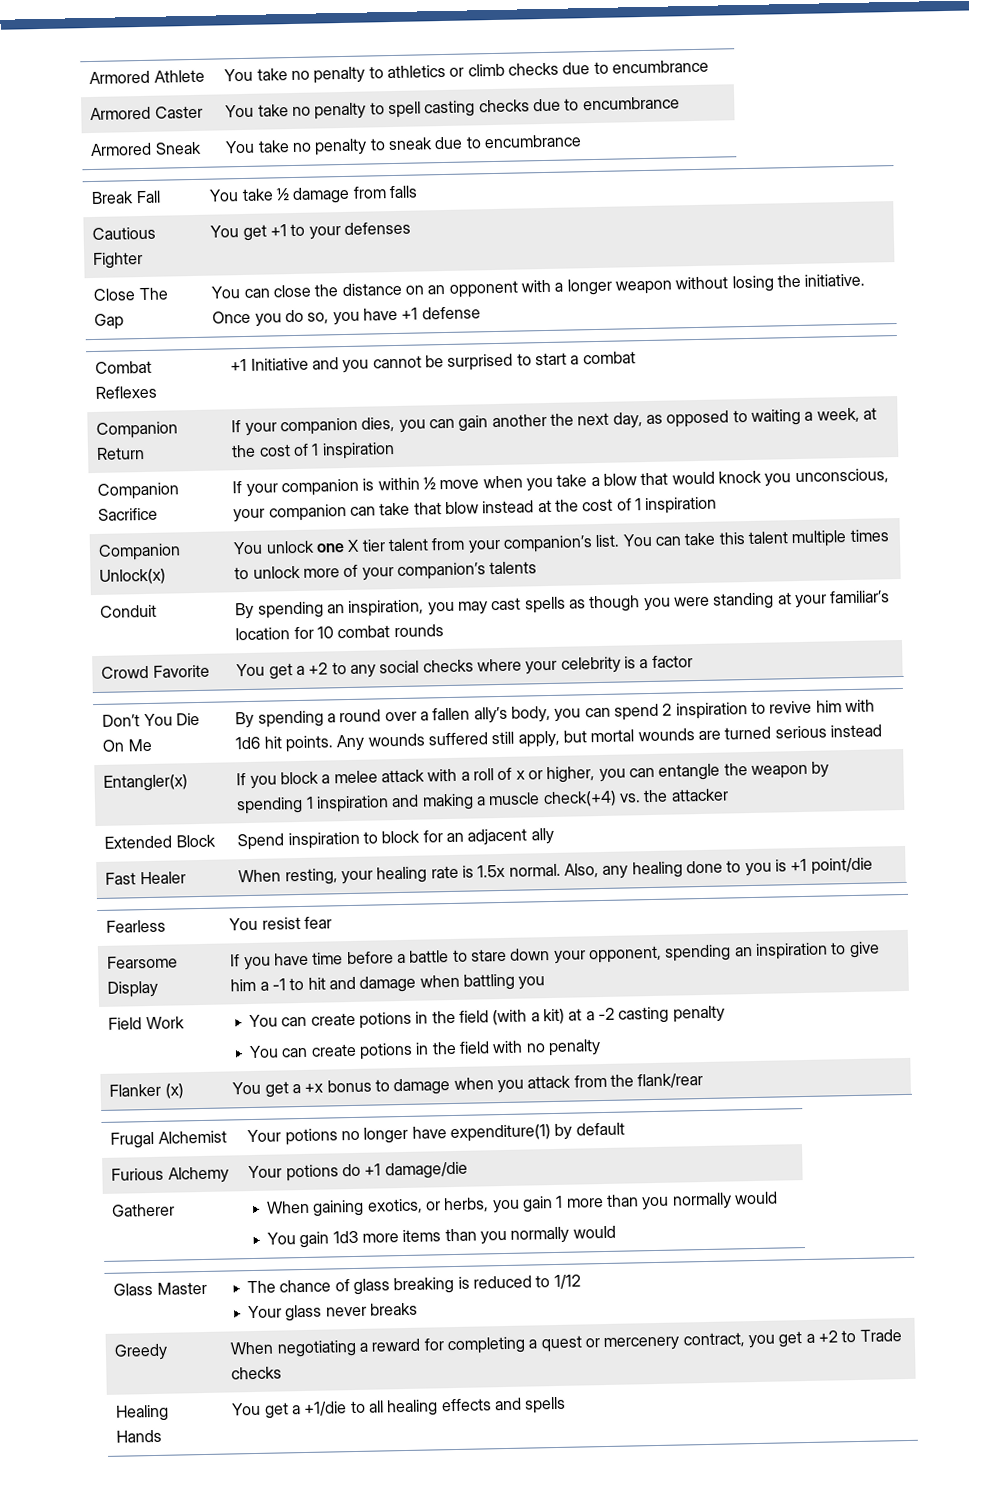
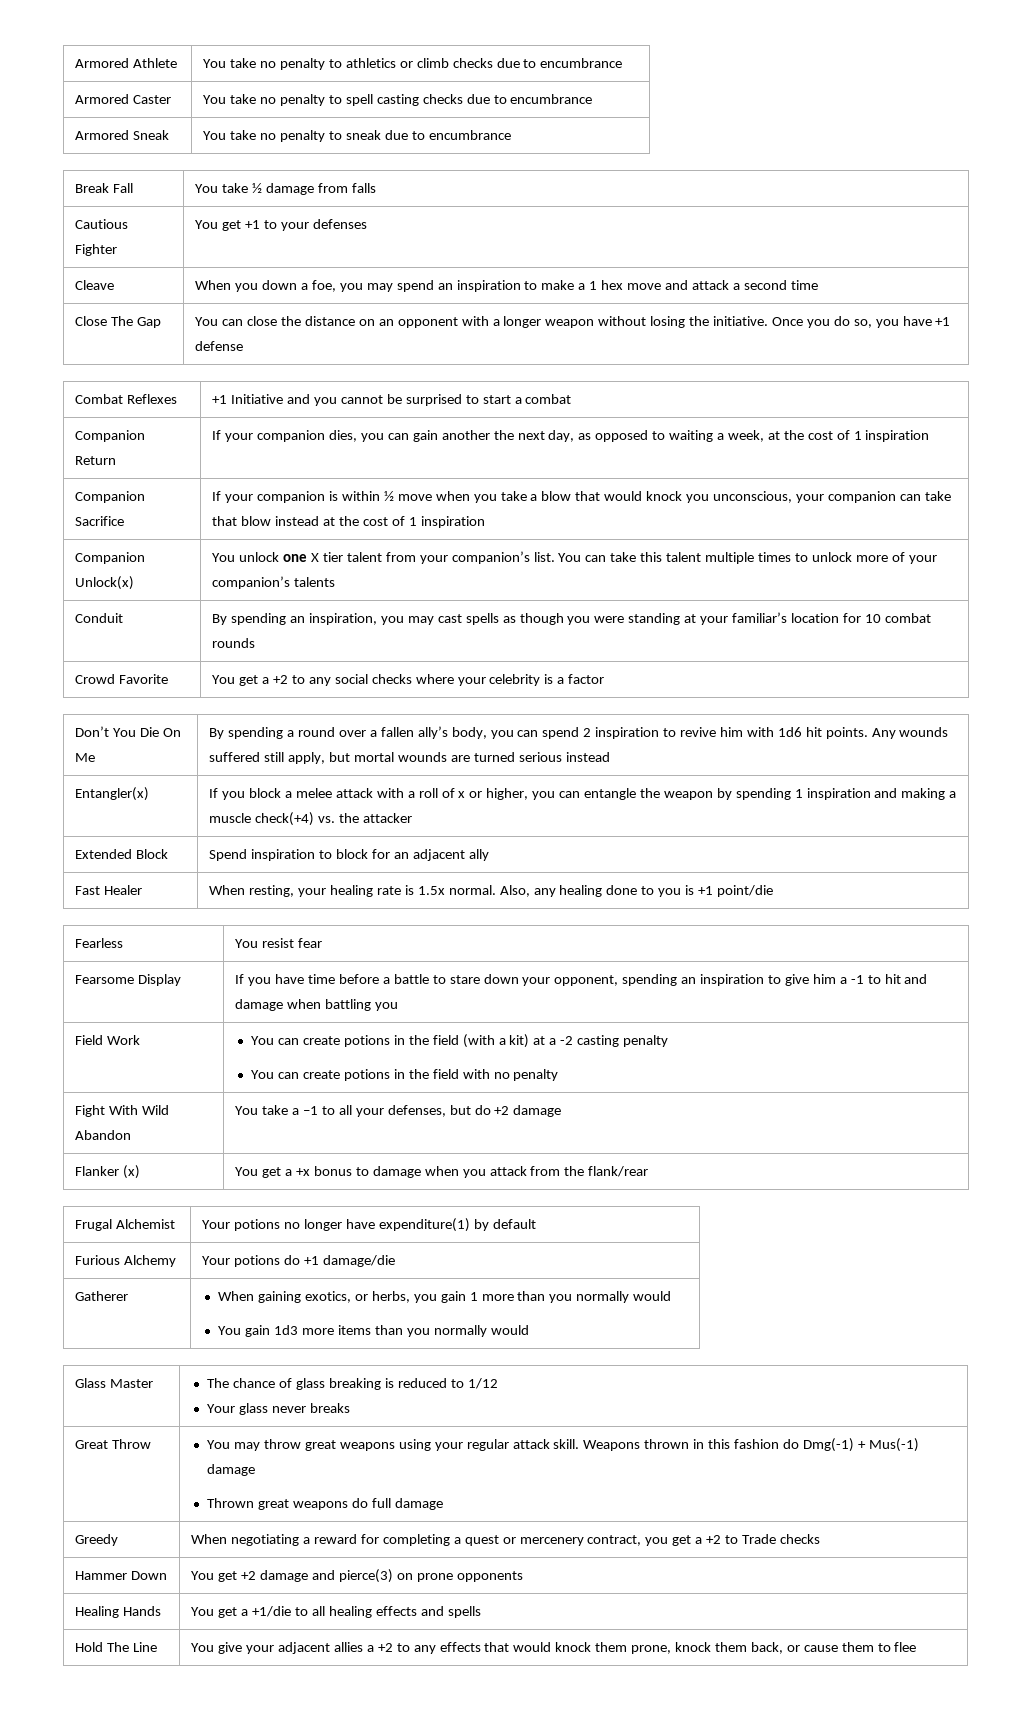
+ Cleave | When you down a foe, you may spend an inspiration to make a 1 hex move and attack a second time
+ Fight With Wild Abandon | You take a –1 to all your defenses, but do +2 damage
+ Great Throw | You may throw great weapons using your regular attack skill. Weapons thrown in this fashion do Dmg(-1) + Mus(-1) damage
+ Thrown great weapons do full damage
+ Hammer Down | You get +2 damage and pierce(3) on prone opponents
+ Hold The Line | You give your adjacent allies a +2 to any effects that would knock them prone, knock them back, or cause them to flee

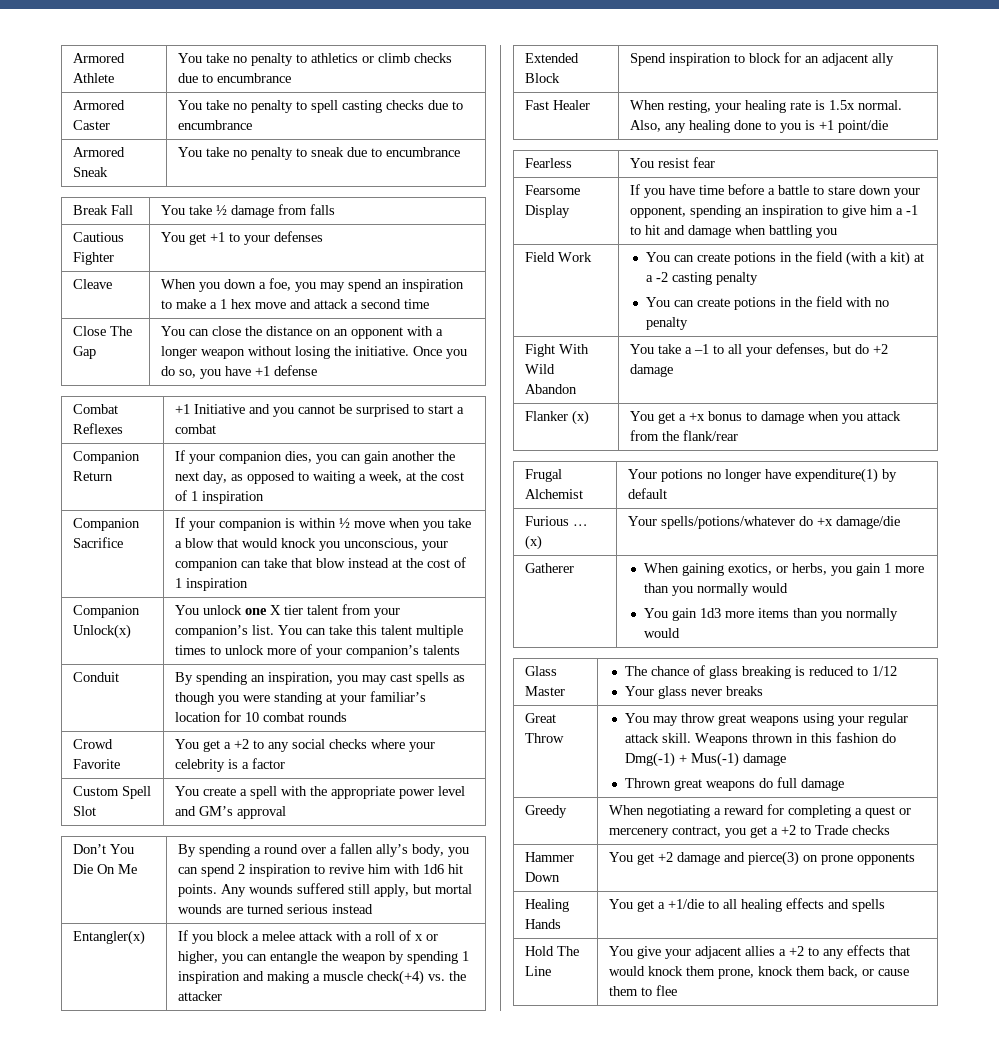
+ Custom Spell Slot | You create a spell with the appropriate power level and GM’s approval
- Furious Alchemy | Your potions do +1 damage/die
+ Furious … (x) | Your spells/potions/whatever do +x damage/die

